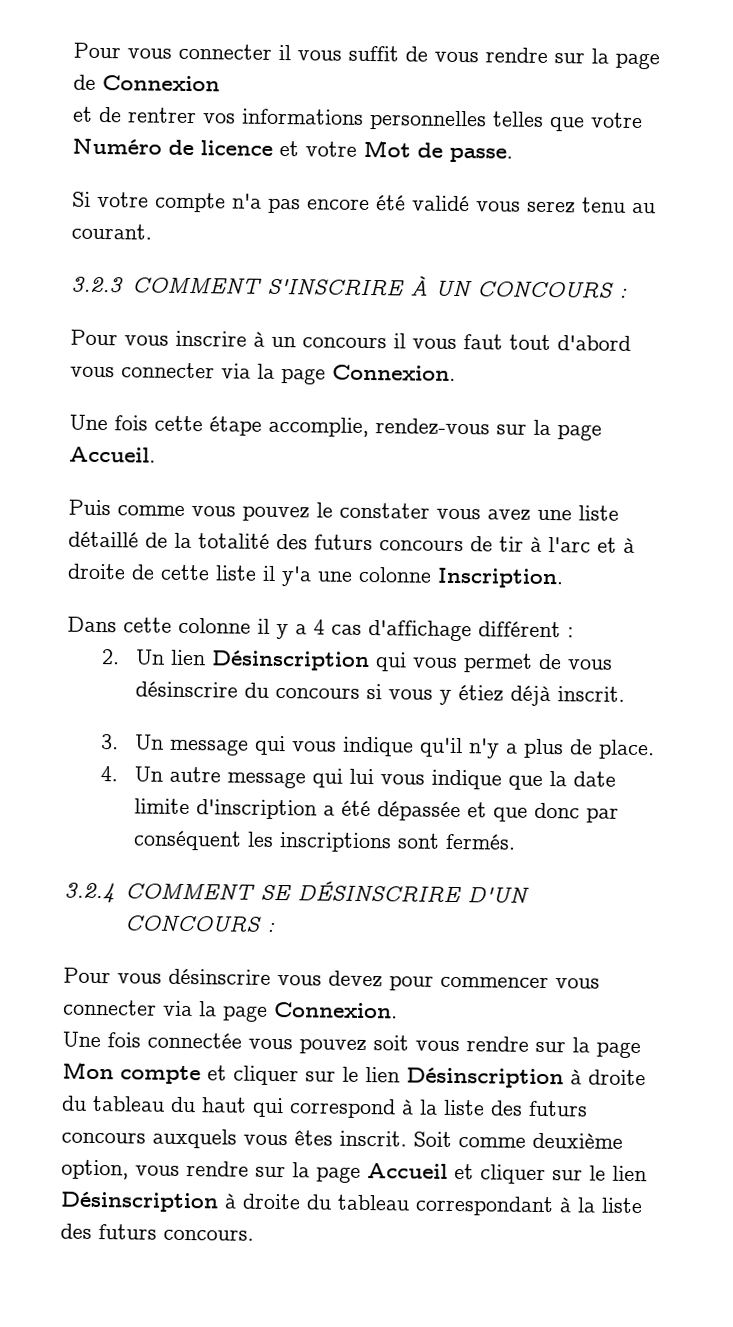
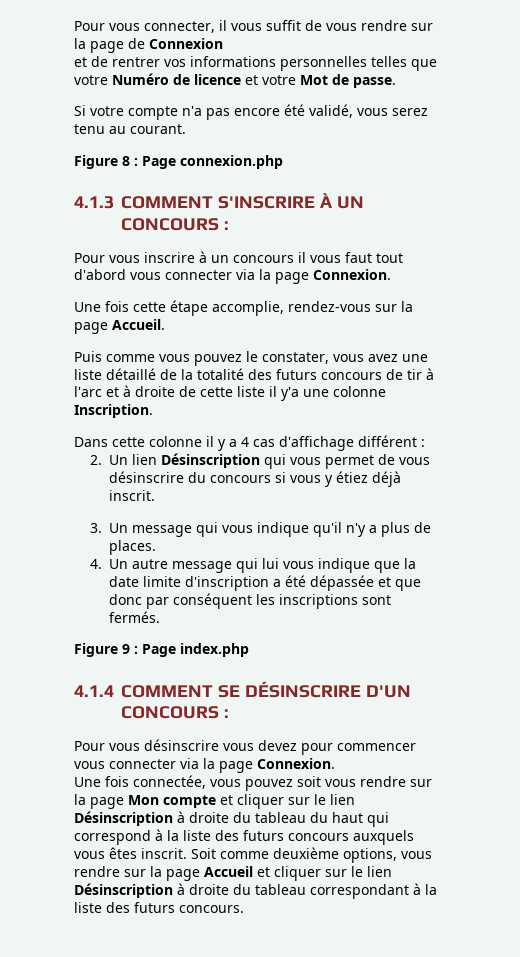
- Pour vous connecter il vous suffit de vous rendre sur la page de Connexion
+ Pour vous connecter, il vous suffit de vous rendre sur la page de Connexion
- Si votre compte n'a pas encore été validé vous serez tenu au courant.
+ Si votre compte n'a pas encore été validé, vous serez tenu au courant.
- 3.2.3 COMMENT S'INSCRIRE À UN CONCOURS :
+ Figure 8 : Page connexion.php
+ 4.1.3 COMMENT S'INSCRIRE À UN CONCOURS :
- Puis comme vous pouvez le constater vous avez une liste détaillé de la totalité des futurs concours de tir à l'arc et à droite de cette liste il y'a une colonne Inscription.
+ Puis comme vous pouvez le constater, vous avez une liste détaillé de la totalité des futurs concours de tir à l'arc et à droite de cette liste il y'a une colonne Inscription.
- 3. Un message qui vous indique qu'il n'y a plus de place.
+ 3. Un message qui vous indique qu'il n'y a plus de places.
- 3.2.4 COMMENT SE DÉSINSCRIRE D'UN CONCOURS :
+ Figure 9 : Page index.php
+ 4.1.4 COMMENT SE DÉSINSCRIRE D'UN CONCOURS :
- Une fois connectée vous pouvez soit vous rendre sur la page Mon compte et cliquer sur le lien Désinscription à droite du tableau du haut qui correspond à la liste des futurs concours auxquels vous êtes inscrit.
+ Une fois connectée, vous pouvez soit vous rendre sur la page Mon compte et cliquer sur le lien Désinscription à droite du tableau du haut qui correspond à la liste des futurs concours auxquels vous êtes inscrit.
- Soit comme deuxième option, vous rendre sur la page Accueil et cliquer sur le lien Désinscription à droite du tableau correspondant à la liste des futurs concours.
+ Soit comme deuxième options, vous rendre sur la page Accueil et cliquer sur le lien Désinscription à droite du tableau correspondant à la liste des futurs concours.

